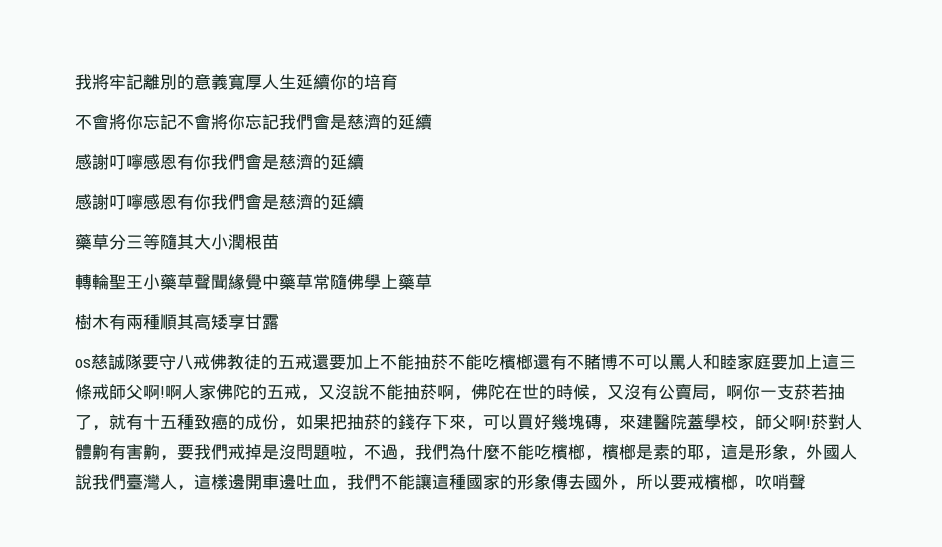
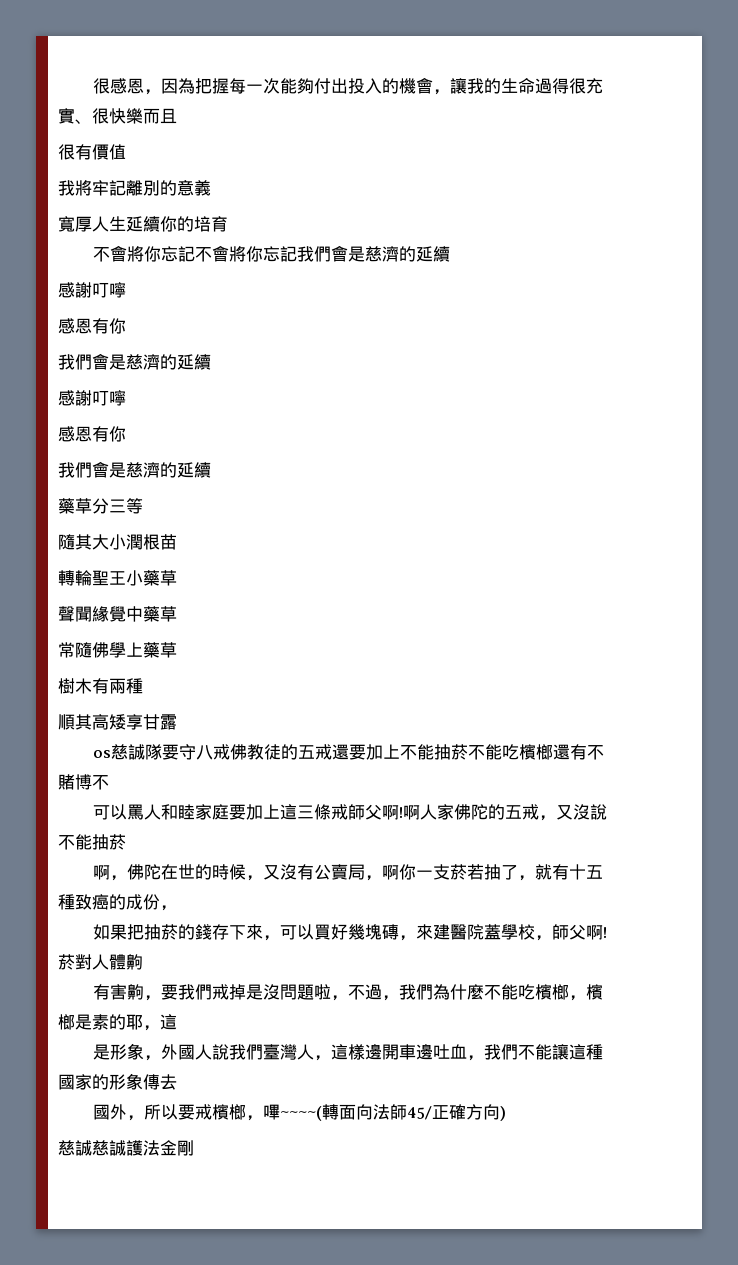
+ 很感恩，因為把握每一次能夠付出投入的機會，讓我的生命過得很充實、很快樂而且
+ 很有價值
- 我將牢記離別的意義寬厚人生延續你的培育
+ 我將牢記離別的意義
+ 寬厚人生延續你的培育
  不會將你忘記不會將你忘記我們會是慈濟的延續
- 感謝叮嚀感恩有你我們會是慈濟的延續
- 感謝叮嚀感恩有你我們會是慈濟的延續
+ 感謝叮嚀
+ 感恩有你
+ 我們會是慈濟的延續
+ 感謝叮嚀
+ 感恩有你
+ 我們會是慈濟的延續
- 藥草分三等隨其大小潤根苗
+ 藥草分三等
+ 隨其大小潤根苗
- 轉輪聖王小藥草聲聞緣覺中藥草常隨佛學上藥草
+ 轉輪聖王小藥草
+ 聲聞緣覺中藥草
+ 常隨佛學上藥草
- 樹木有兩種順其高矮享甘露
+ 樹木有兩種
+ 順其高矮享甘露
- os慈誠隊要守八戒佛教徒的五戒還要加上不能抽菸不能吃檳榔還有不賭博不可以罵人和睦家庭要加上這三條戒師父啊!
+ os慈誠隊要守八戒佛教徒的五戒還要加上不能抽菸不能吃檳榔還有不賭博不
+ 可以罵人和睦家庭要加上這三條戒師父啊!
- 啊人家佛陀的五戒，又沒說不能抽菸啊，佛陀在世的時候，又沒有公賣局，啊你一支菸若抽了，就有十五種致癌的成份，如果把抽菸的錢存下來，可以買好幾塊磚，來建醫院蓋學校，師父啊!
+ 啊人家佛陀的五戒，又沒說不能抽菸
+ 啊，佛陀在世的時候，又沒有公賣局，啊你一支菸若抽了，就有十五種致癌的成份，
+ 如果把抽菸的錢存下來，可以買好幾塊磚，來建醫院蓋學校，師父啊!
- 菸對人體齁有害齁，要我們戒掉是沒問題啦，不過，我們為什麼不能吃檳榔，檳榔是素的耶，這是形象，外國人說我們臺灣人，這樣邊開車邊吐血，我們不能讓這種國家的形象傳去國外，所以要戒檳榔，吹哨聲
+ 菸對人體齁
+ 有害齁，要我們戒掉是沒問題啦，不過，我們為什麼不能吃檳榔，檳榔是素的耶，這
+ 是形象，外國人說我們臺灣人，這樣邊開車邊吐血，我們不能讓這種國家的形象傳去
+ 國外，所以要戒檳榔，嗶~~~~(轉面向法師45/正確方向)
+ 慈誠慈誠護法金剛

